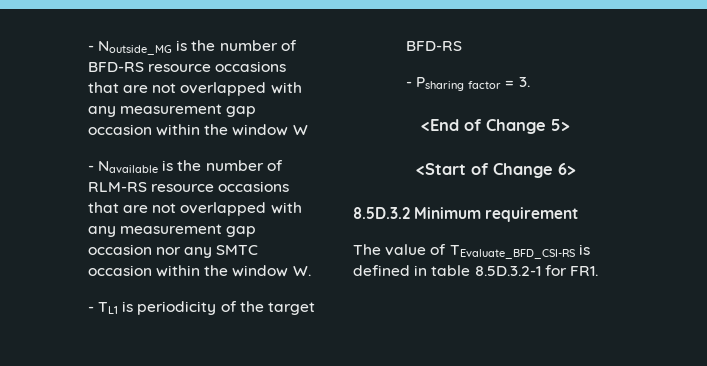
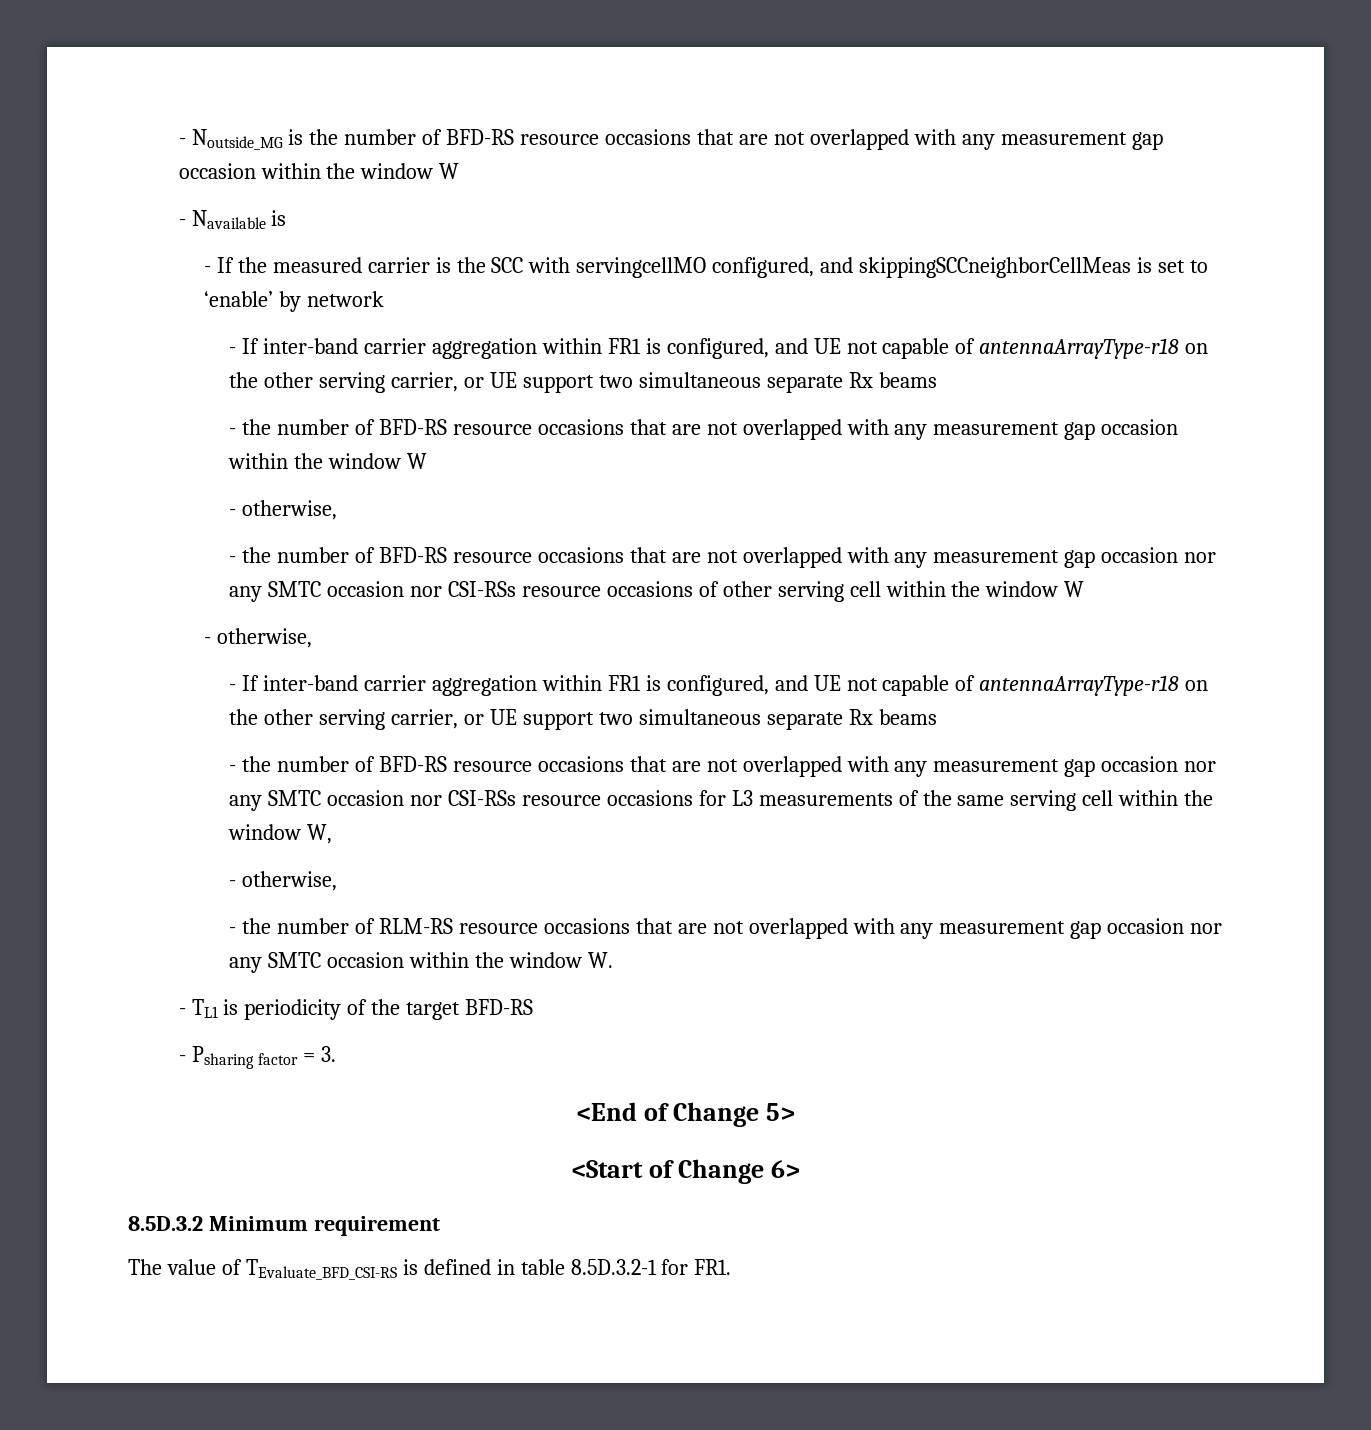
- - Navailable is the number of RLM-RS resource occasions that are not overlapped with any measurement gap occasion nor any SMTC occasion within the window W.
+ - Navailable is
+ - If the measured carrier is the SCC with servingcellMO configured, and skippingSCCneighborCellMeas is set to ‘enable’ by network
+ - If inter-band carrier aggregation within FR1 is configured, and UE not capable of antennaArrayType-r18 on the other serving carrier, or UE support two simultaneous separate Rx beams
+ - the number of BFD-RS resource occasions that are not overlapped with any measurement gap occasion within the window W
+ - otherwise,
+ - the number of BFD-RS resource occasions that are not overlapped with any measurement gap occasion nor any SMTC occasion nor CSI-RSs resource occasions of other serving cell within the window W
+ - otherwise,
+ - If inter-band carrier aggregation within FR1 is configured, and UE not capable of antennaArrayType-r18 on the other serving carrier, or UE support two simultaneous separate Rx beams
+ - the number of BFD-RS resource occasions that are not overlapped with any measurement gap occasion nor any SMTC occasion nor CSI-RSs resource occasions for L3 measurements of the same serving cell within the window W,
+ - otherwise,
+ - the number of RLM-RS resource occasions that are not overlapped with any measurement gap occasion nor any SMTC occasion within the window W.

